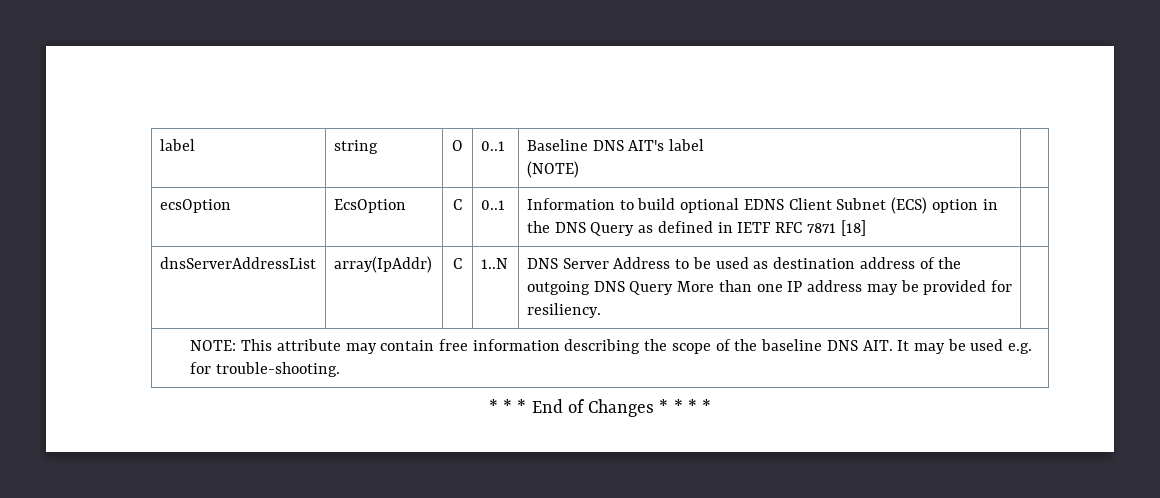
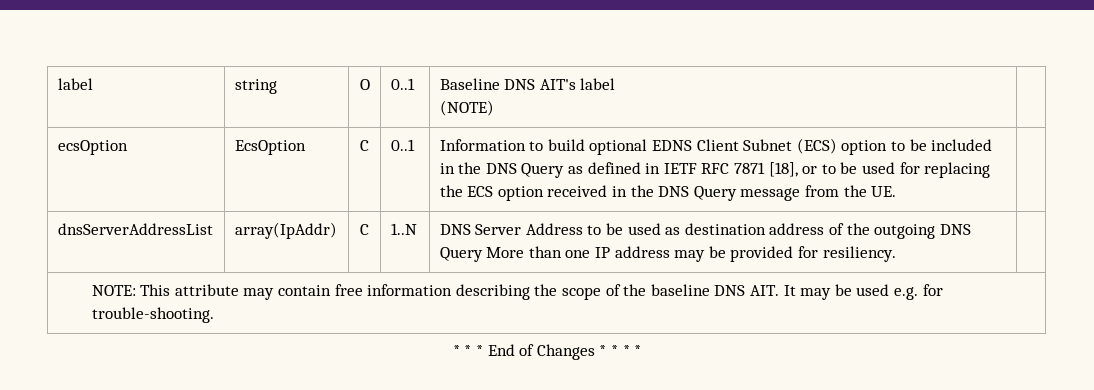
- Information to build optional EDNS Client Subnet (ECS) option in the DNS Query as defined in IETF RFC 7871 [18]
+ Information to build optional EDNS Client Subnet (ECS) option to be included in the DNS Query as defined in IETF RFC 7871 [18], or to be used for replacing the ECS option received in the DNS Query message from the UE.

